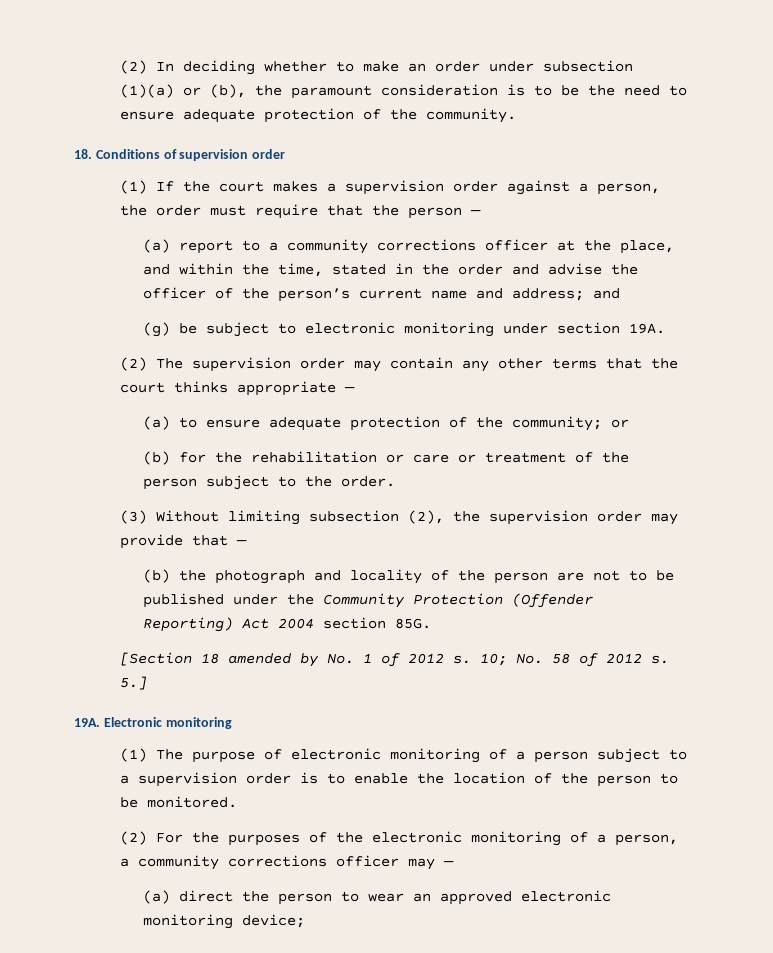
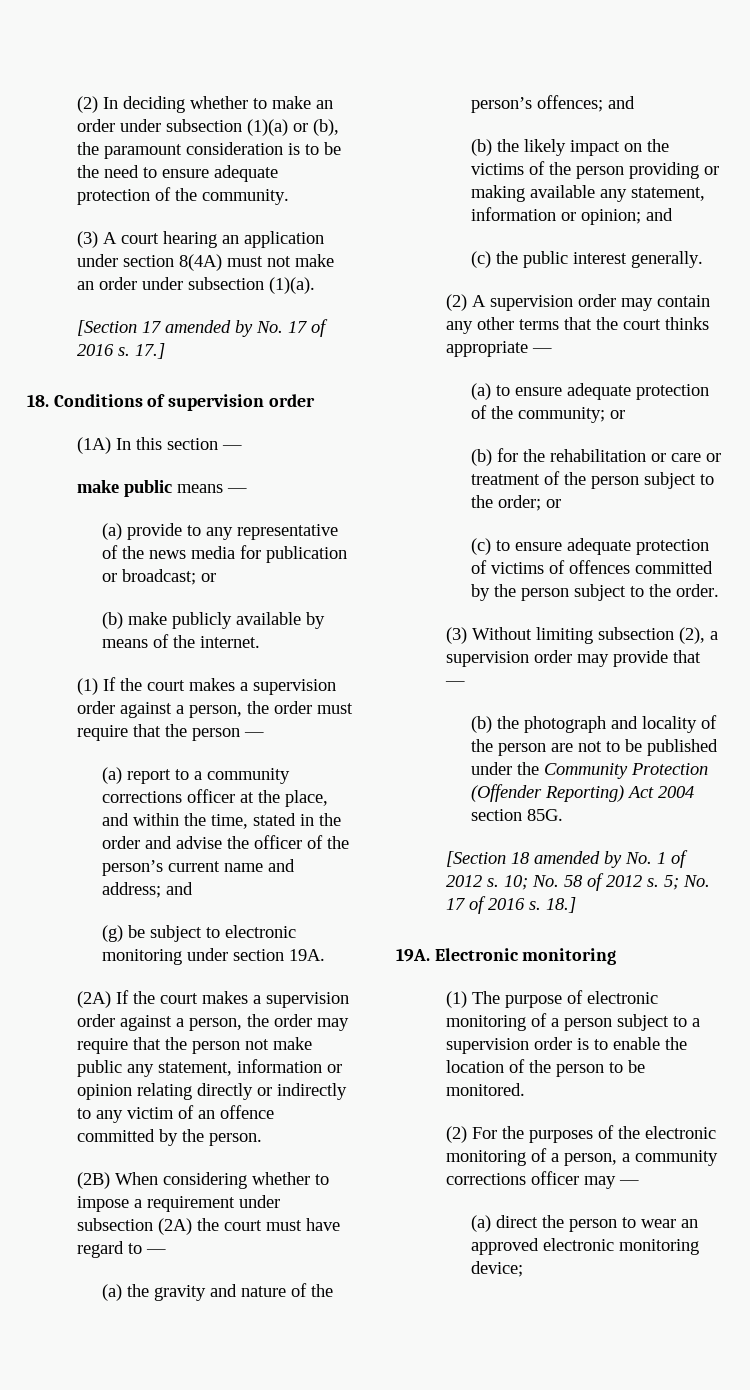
+ (3) A court hearing an application under section 8(4A) must not make an order under subsection (1)(a).
+ [Section 17 amended by No. 17 of 2016 s. 17.]
+ (1A) In this section —
+ make public means —
+ (a) provide to any representative of the news media for publication or broadcast; or
+ (b) make publicly available by means of the internet.
- (2) The supervision order may contain any other terms that the court thinks appropriate —
+ (2A) If the court makes a supervision order against a person, the order may require that the person not make public any statement, information or opinion relating directly or indirectly to any victim of an offence committed by the person.
+ (2B) When considering whether to impose a requirement under subsection (2A) the court must have regard to —
+ (a) the gravity and nature of the person’s offences; and
+ (b) the likely impact on the victims of the person providing or making available any statement, information or opinion; and
+ (c) the public interest generally.
+ (2) A supervision order may contain any other terms that the court thinks appropriate —
- (b) for the rehabilitation or care or treatment of the person subject to the order.
+ (b) for the rehabilitation or care or treatment of the person subject to the order; or
+ (c) to ensure adequate protection of victims of offences committed by the person subject to the order.
- (3) Without limiting subsection (2), the supervision order may provide that —
+ (3) Without limiting subsection (2), a supervision order may provide that —
- 5.]
+ 5; No. 17 of 2016 s. 18.]

